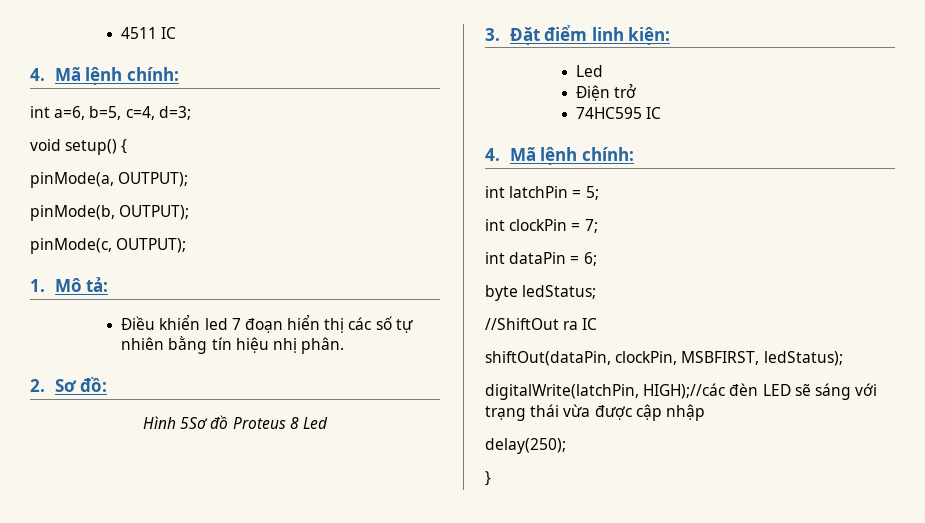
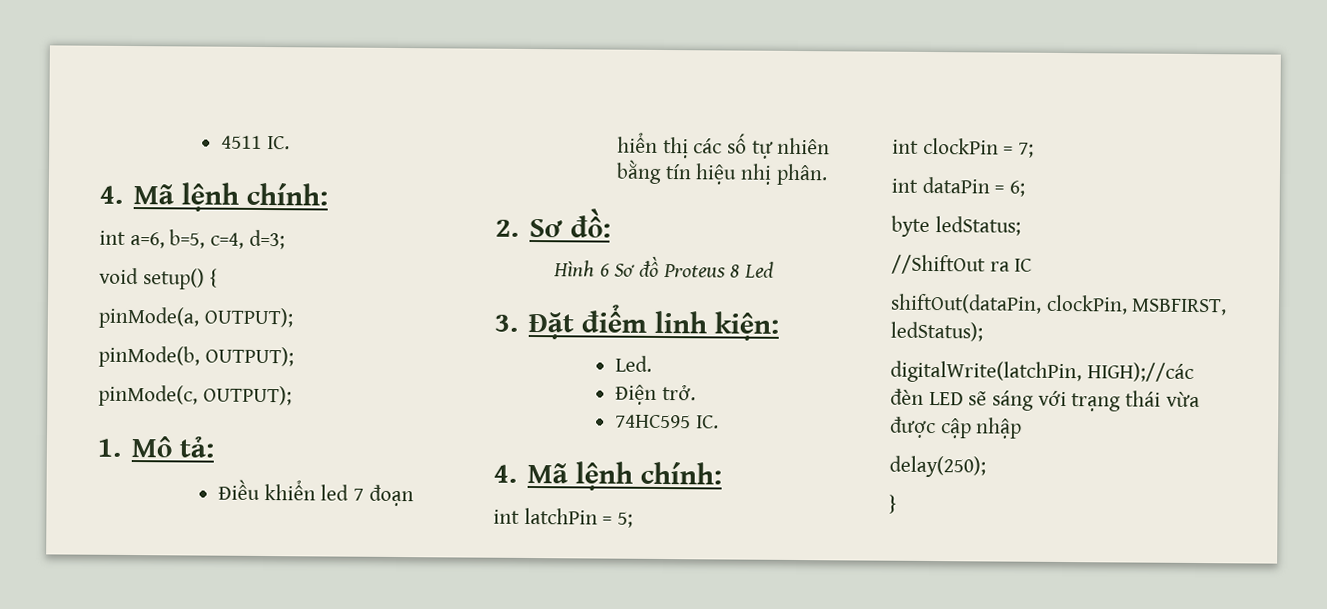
- 4511 IC
+ 4511 IC.
- Hình 5Sơ đồ Proteus 8 Led
+ Hình 6 Sơ đồ Proteus 8 Led
  3. Đặt điểm linh kiện:
- Led
+ Led.
- Điện trở
+ Điện trở.
- 74HC595 IC
+ 74HC595 IC.

